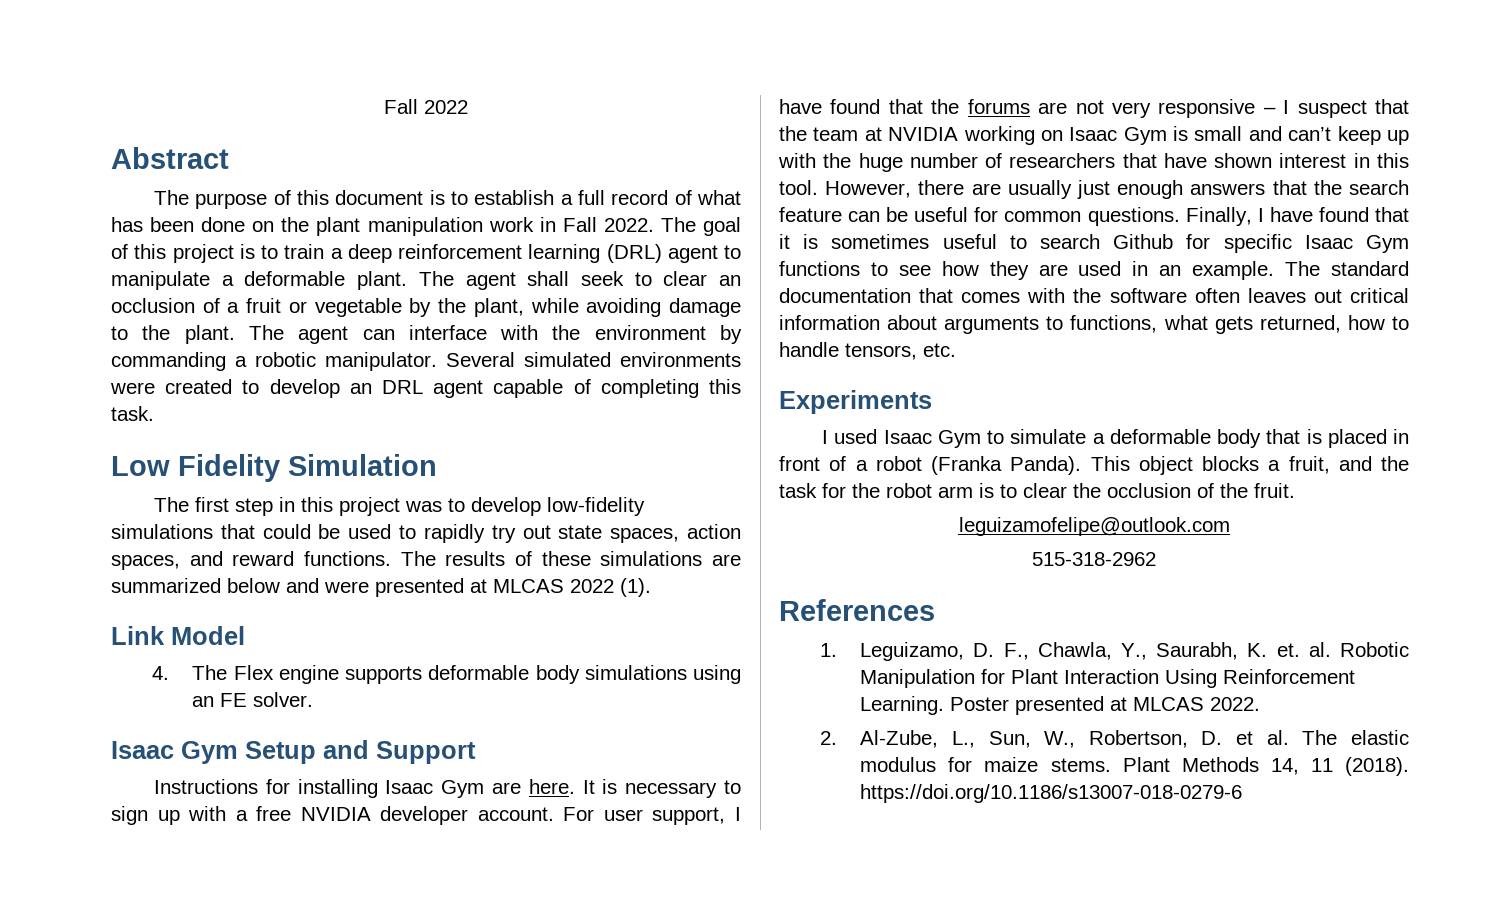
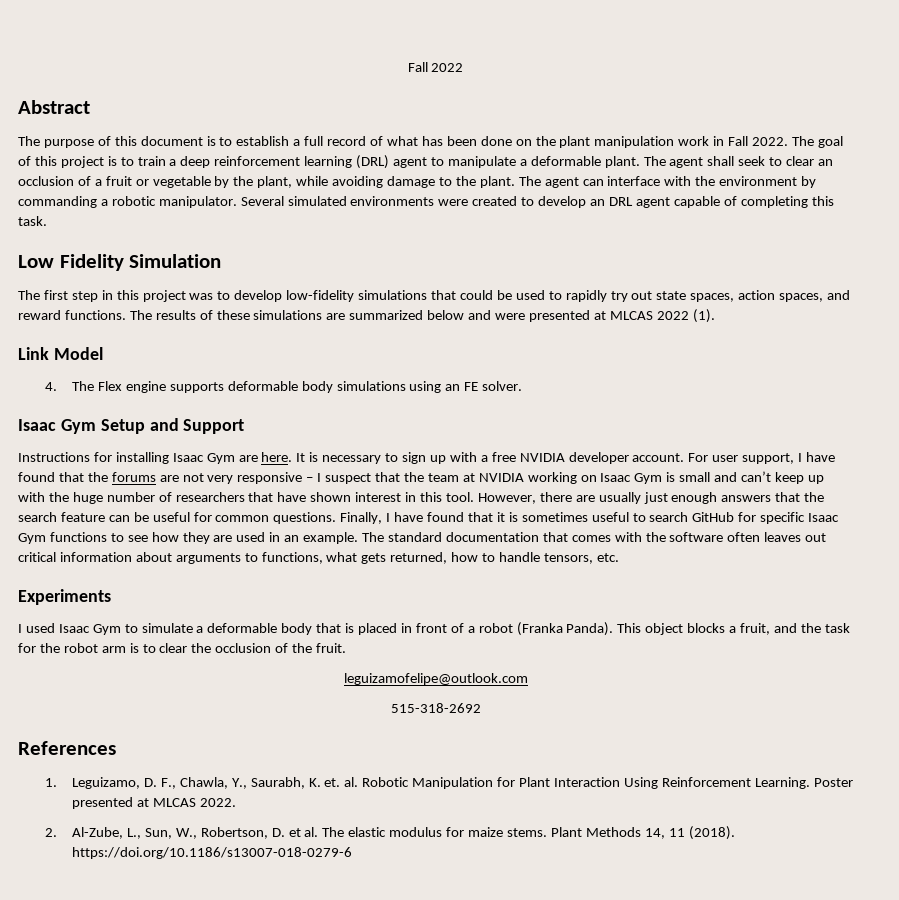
- Finally, I have found that it is sometimes useful to search Github for specific Isaac Gym functions to see how they are used in an example.
+ Finally, I have found that it is sometimes useful to search GitHub for specific Isaac Gym functions to see how they are used in an example.
- 515-318-2962
+ 515-318-2692

